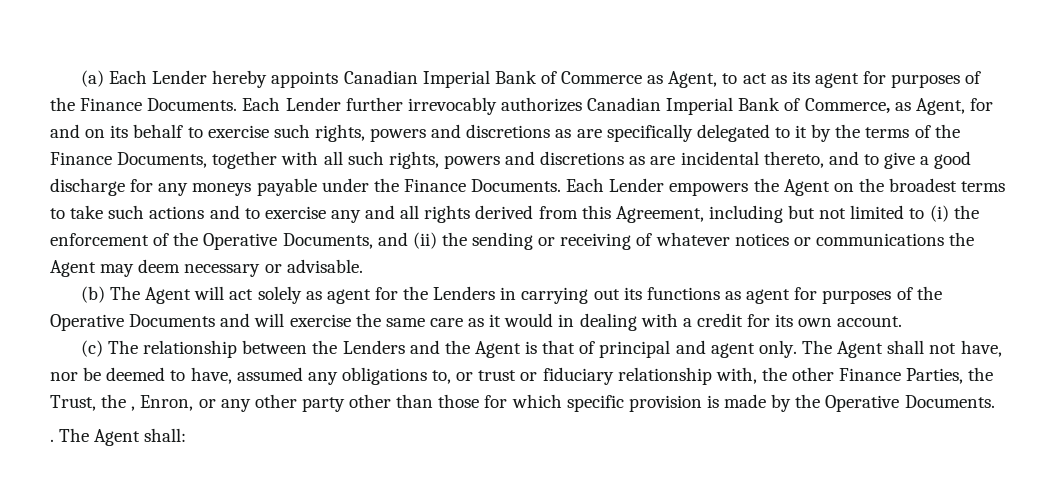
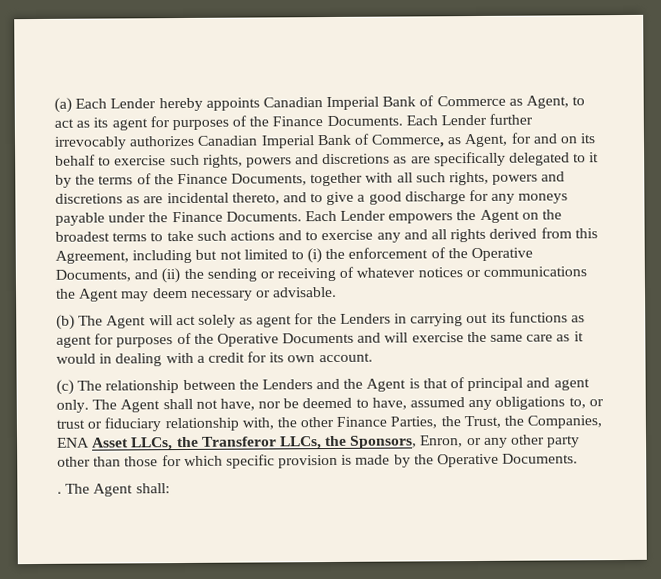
- The Agent shall not have, nor be deemed to have, assumed any obligations to, or trust or fiduciary relationship with, the other Finance Parties, the Trust, the , Enron, or any other party other than those for which specific provision is made by the Operative Documents.
+ The Agent shall not have, nor be deemed to have, assumed any obligations to, or trust or fiduciary relationship with, the other Finance Parties, the Trust, the Companies, ENA Asset LLCs, the Transferor LLCs, the Sponsors, Enron, or any other party other than those for which specific provision is made by the Operative Documents.

